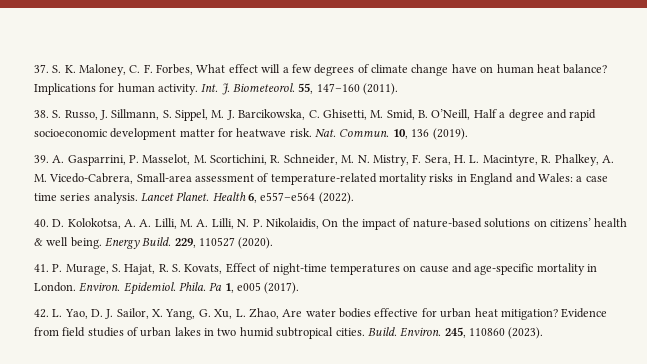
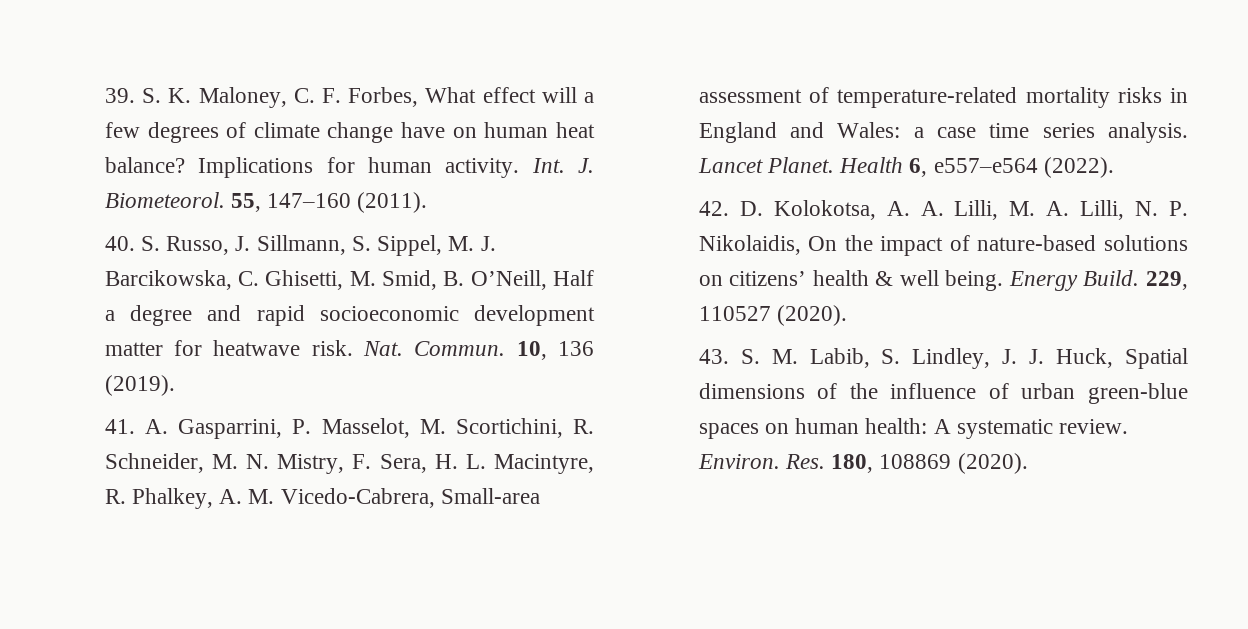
- 37. S. K. Maloney, C. F. Forbes, What effect will a few degrees of climate change have on human heat balance?
+ 39. S. K. Maloney, C. F. Forbes, What effect will a few degrees of climate change have on human heat balance?
- 38. S. Russo, J. Sillmann, S. Sippel, M. J. Barcikowska, C. Ghisetti, M. Smid, B. O’Neill, Half a degree and rapid socioeconomic development matter for heatwave risk.
+ 40. S. Russo, J. Sillmann, S. Sippel, M. J. Barcikowska, C. Ghisetti, M. Smid, B. O’Neill, Half a degree and rapid socioeconomic development matter for heatwave risk.
- 39. A. Gasparrini, P. Masselot, M. Scortichini, R. Schneider, M. N. Mistry, F. Sera, H. L. Macintyre, R. Phalkey, A. M. Vicedo-Cabrera, Small-area assessment of temperature-related mortality risks in England and Wales: a case time series analysis.
+ 41. A. Gasparrini, P. Masselot, M. Scortichini, R. Schneider, M. N. Mistry, F. Sera, H. L. Macintyre, R. Phalkey, A. M. Vicedo-Cabrera, Small-area assessment of temperature-related mortality risks in England and Wales: a case time series analysis.
- 40. D. Kolokotsa, A. Α. Lilli, M. A. Lilli, N. P. Nikolaidis, On the impact of nature-based solutions on citizens’ health & well being.
+ 42. D. Kolokotsa, A. Α. Lilli, M. A. Lilli, N. P. Nikolaidis, On the impact of nature-based solutions on citizens’ health & well being.
- 41. P. Murage, S. Hajat, R. S. Kovats, Effect of night-time temperatures on cause and age-specific mortality in London. Environ. Epidemiol. Phila. Pa 1, e005 (2017).
- 42. L. Yao, D. J. Sailor, X. Yang, G. Xu, L. Zhao, Are water bodies effective for urban heat mitigation? Evidence from field studies of urban lakes in two humid subtropical cities. Build. Environ. 245, 110860 (2023).
+ 43. S. M. Labib, S. Lindley, J. J. Huck, Spatial dimensions of the influence of urban green-blue spaces on human health: A systematic review. Environ. Res. 180, 108869 (2020).

